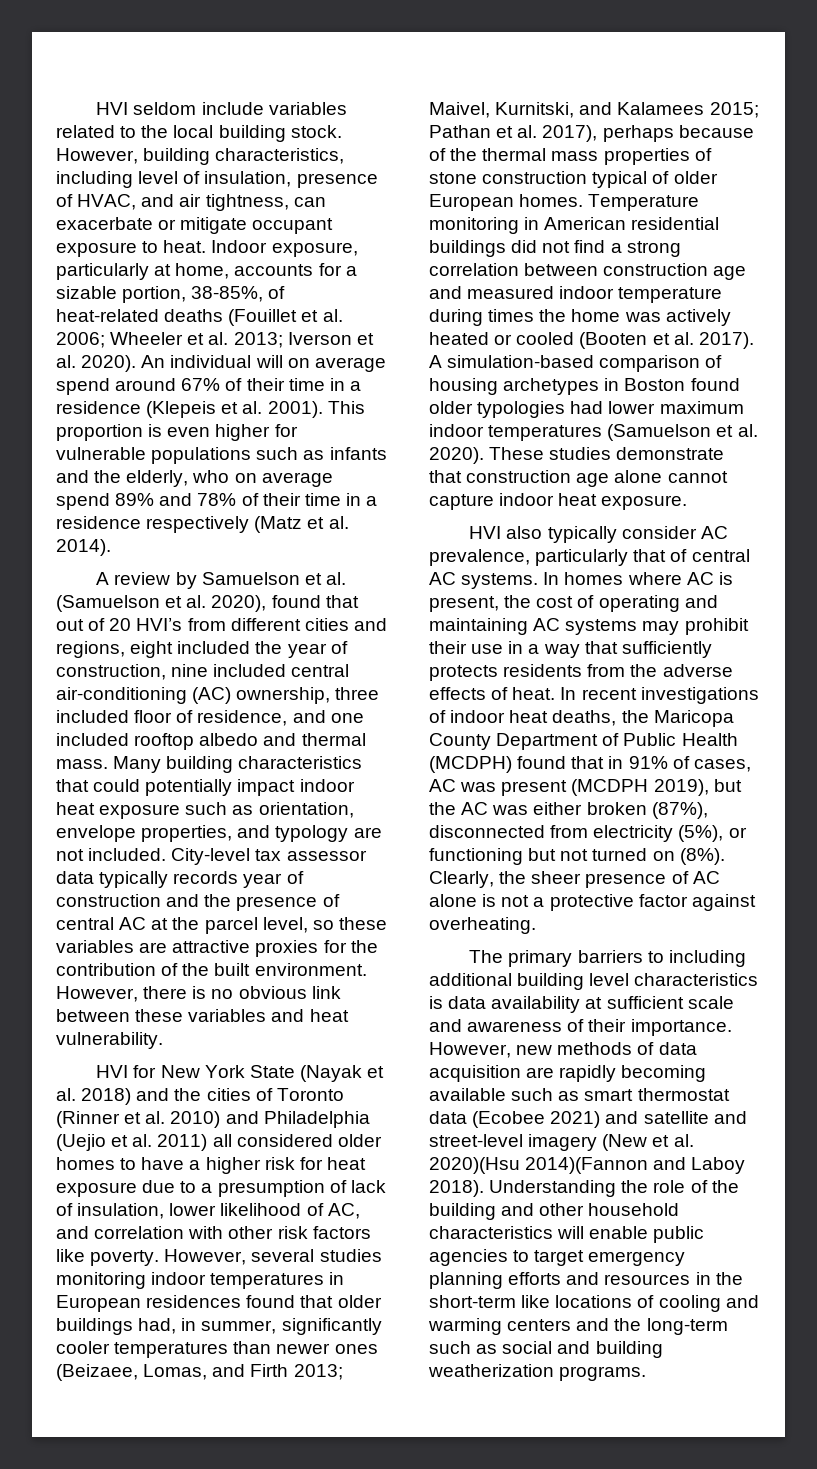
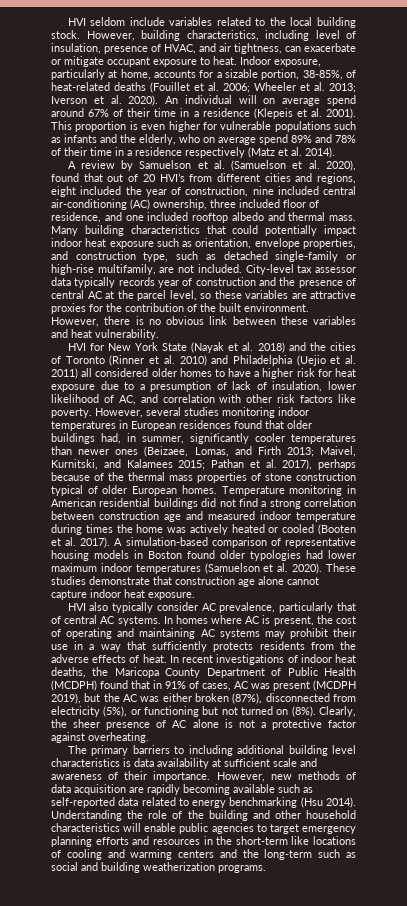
- Many building characteristics that could potentially impact indoor heat exposure such as orientation, envelope properties, and typology are not included.
+ Many building characteristics that could potentially impact indoor heat exposure such as orientation, envelope properties, and construction type, such as detached single-family or high-rise multifamily, are not included.
- A simulation-based comparison of housing archetypes in Boston found older typologies had lower maximum indoor temperatures (Samuelson et al. 2020).
+ A simulation-based comparison of representative housing models in Boston found older typologies had lower maximum indoor temperatures (Samuelson et al. 2020).
- However, new methods of data acquisition are rapidly becoming available such as smart thermostat data (Ecobee 2021) and satellite and street-level imagery (New et al. 2020)(Hsu 2014)(Fannon and Laboy 2018).
+ However, new methods of data acquisition are rapidly becoming available such as self-reported data related to energy benchmarking (Hsu 2014).

